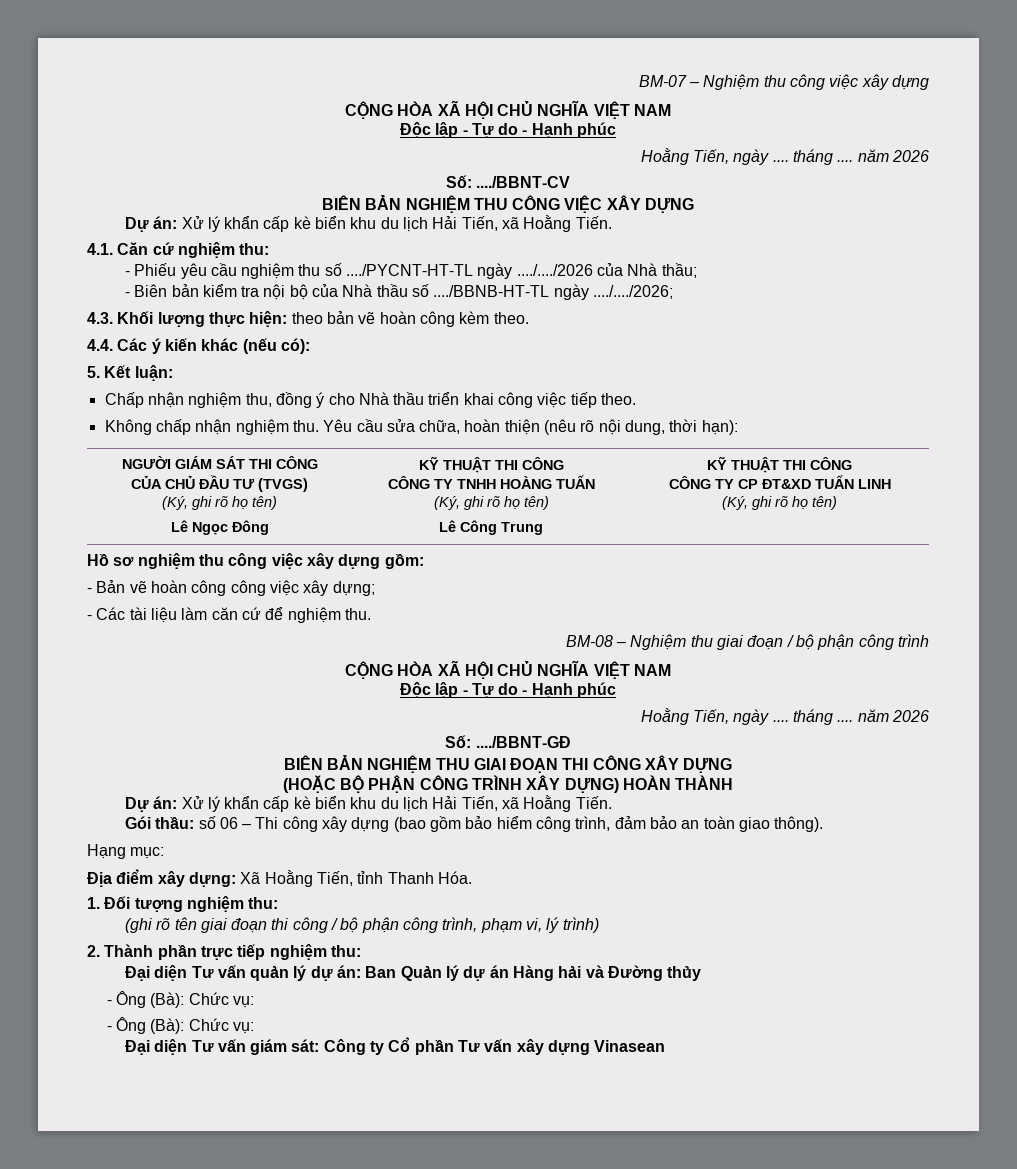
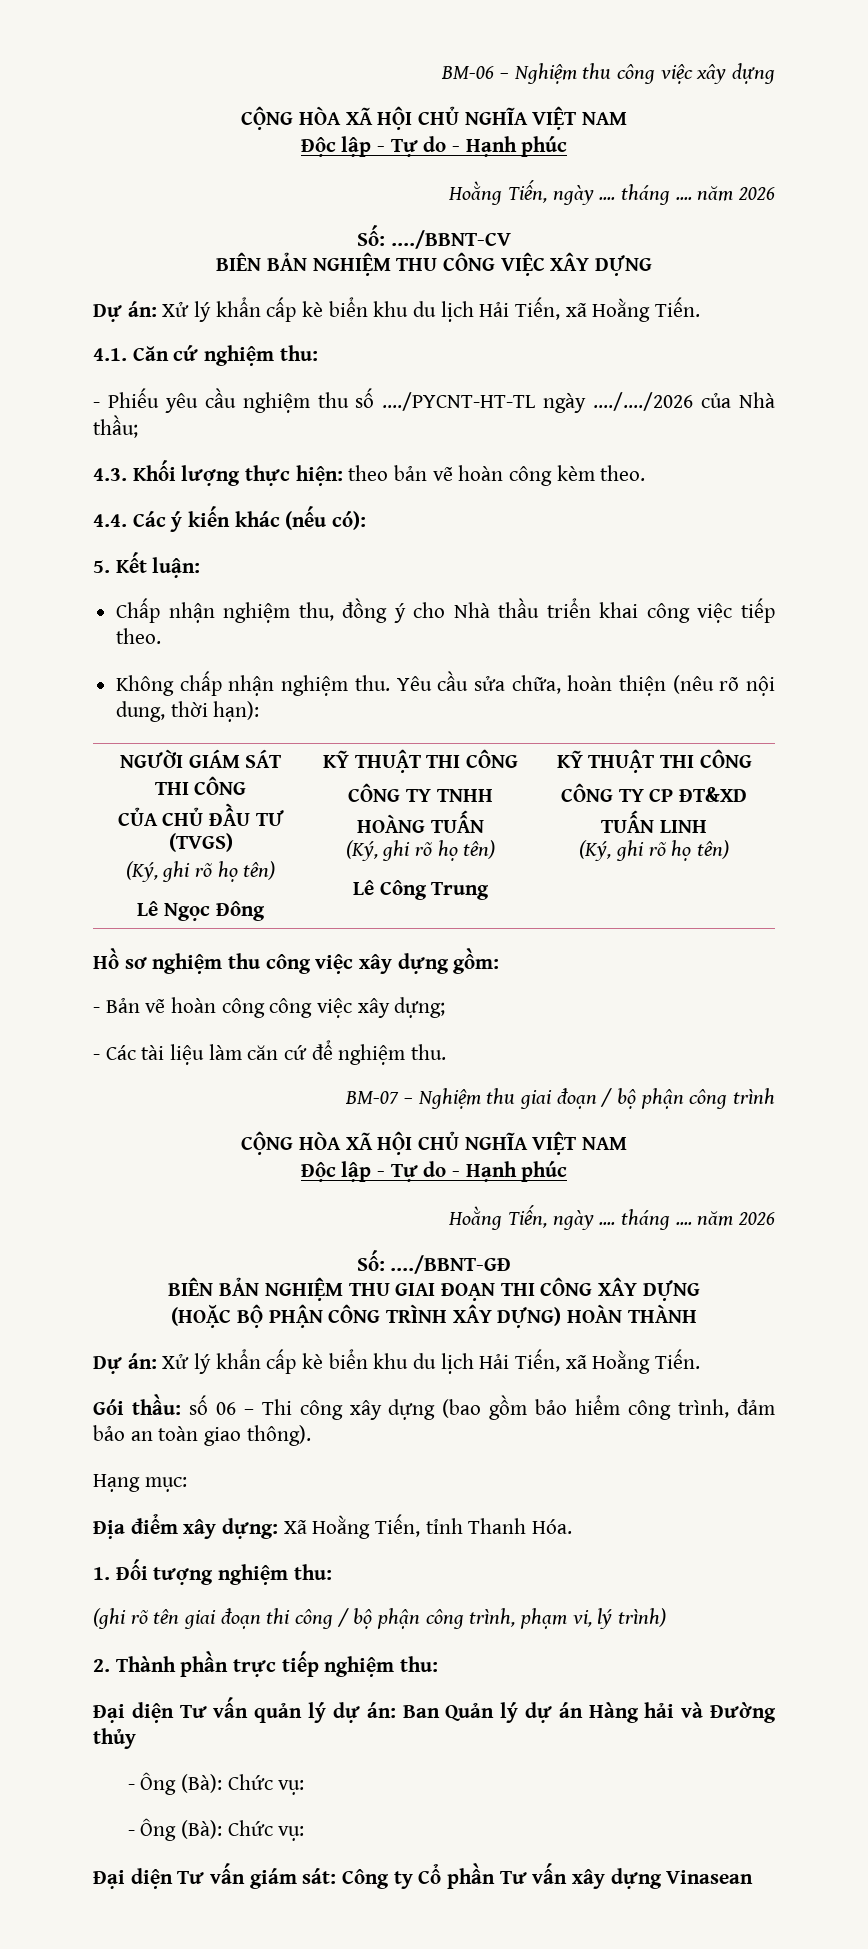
- BM-07 – Nghiệm thu công việc xây dựng
+ BM-06 – Nghiệm thu công việc xây dựng
- - Biên bản kiểm tra nội bộ của Nhà thầu số ..../BBNB-HT-TL ngày ..../..../2026;
- BM-08 – Nghiệm thu giai đoạn / bộ phận công trình
+ BM-07 – Nghiệm thu giai đoạn / bộ phận công trình

